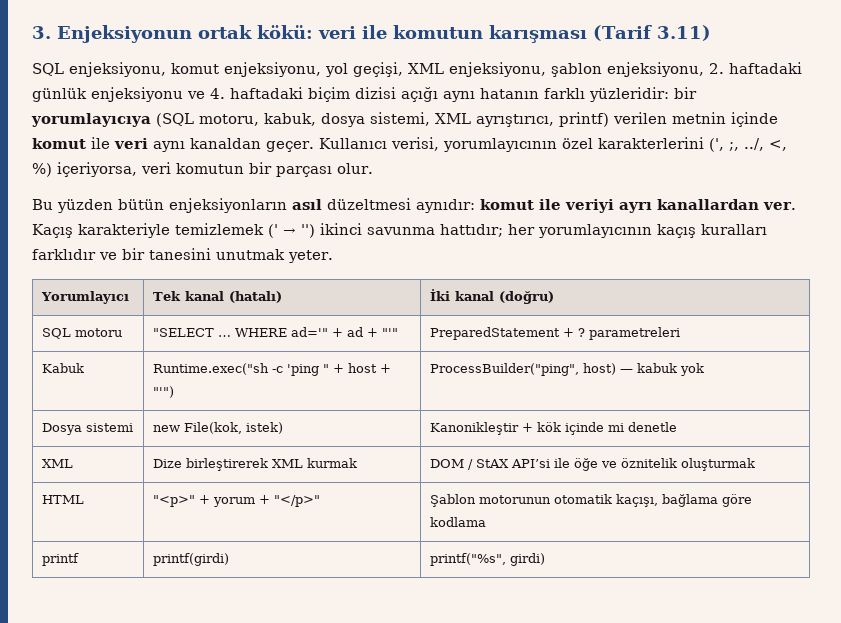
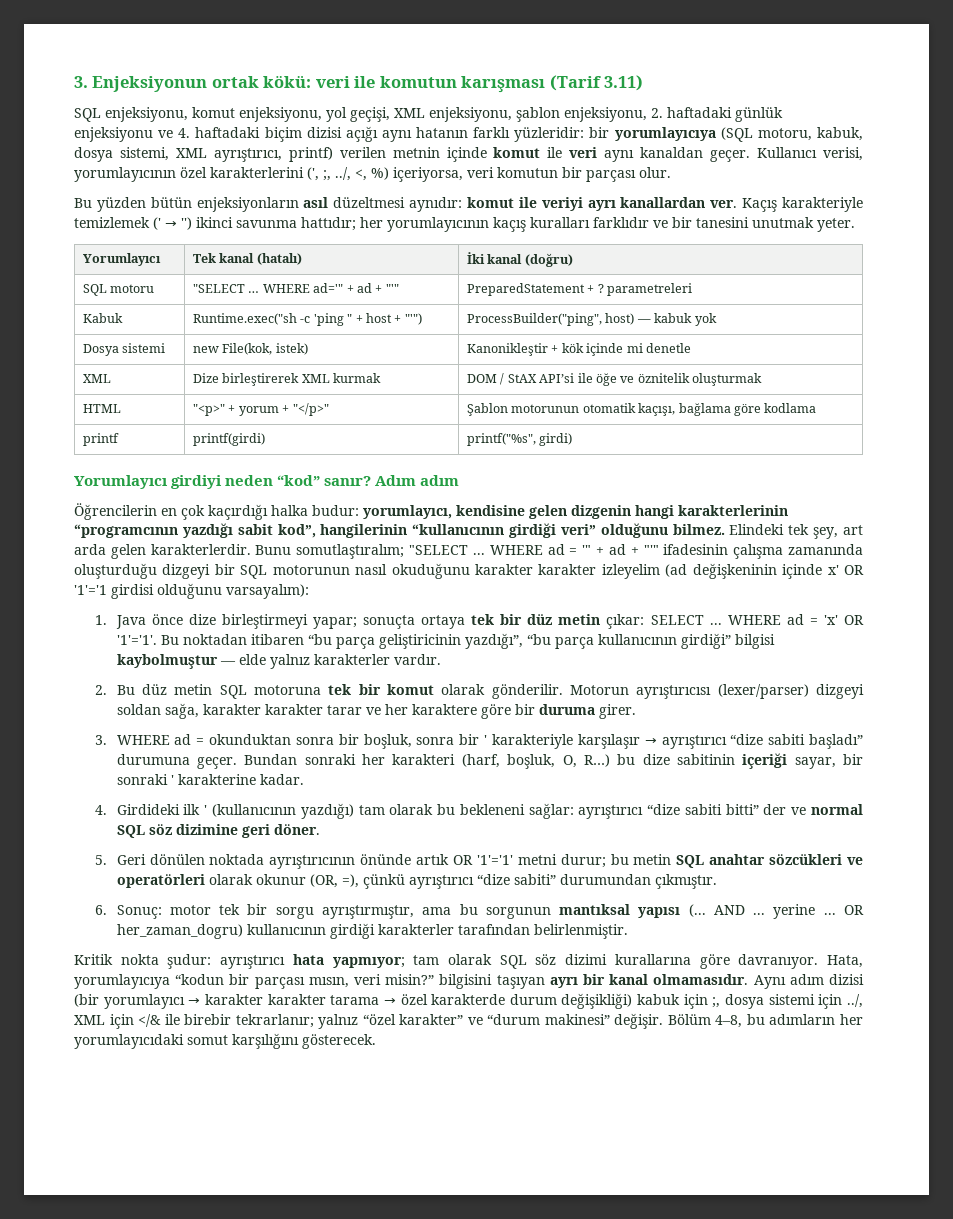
+ Yorumlayıcı girdiyi neden “kod” sanır? Adım adım
+ Öğrencilerin en çok kaçırdığı halka budur: yorumlayıcı, kendisine gelen dizgenin hangi karakterlerinin “programcının yazdığı sabit kod”, hangilerinin “kullanıcının girdiği veri” olduğunu bilmez. Elindeki tek şey, art arda gelen karakterlerdir. Bunu somutlaştıralım; "SELECT ... WHERE ad = '" + ad + "'" ifadesinin çalışma zamanında oluşturduğu dizgeyi bir SQL motorunun nasıl okuduğunu karakter karakter izleyelim (ad değişkeninin içinde x' OR '1'='1 girdisi olduğunu varsayalım):
+ 1. Java önce dize birleştirmeyi yapar; sonuçta ortaya tek bir düz metin çıkar: SELECT ... WHERE ad = 'x' OR '1'='1'. Bu noktadan itibaren “bu parça geliştiricinin yazdığı”, “bu parça kullanıcının girdiği” bilgisi kaybolmuştur — elde yalnız karakterler vardır.
+ 2. Bu düz metin SQL motoruna tek bir komut olarak gönderilir. Motorun ayrıştırıcısı (lexer/parser) dizgeyi soldan sağa, karakter karakter tarar ve her karaktere göre bir duruma girer.
+ 3. WHERE ad = okunduktan sonra bir boşluk, sonra bir ' karakteriyle karşılaşır → ayrıştırıcı “dize sabiti başladı” durumuna geçer. Bundan sonraki her karakteri (harf, boşluk, O, R…) bu dize sabitinin içeriği sayar, bir sonraki ' karakterine kadar.
+ 4. Girdideki ilk ' (kullanıcının yazdığı) tam olarak bu bekleneni sağlar: ayrıştırıcı “dize sabiti bitti” der ve normal SQL söz dizimine geri döner.
+ 5. Geri dönülen noktada ayrıştırıcının önünde artık OR '1'='1' metni durur; bu metin SQL anahtar sözcükleri ve operatörleri olarak okunur (OR, =), çünkü ayrıştırıcı “dize sabiti” durumundan çıkmıştır.
+ 6. Sonuç: motor tek bir sorgu ayrıştırmıştır, ama bu sorgunun mantıksal yapısı (... AND ... yerine ... OR her_zaman_dogru) kullanıcının girdiği karakterler tarafından belirlenmiştir.
+ Kritik nokta şudur: ayrıştırıcı hata yapmıyor; tam olarak SQL söz dizimi kurallarına göre davranıyor. Hata, yorumlayıcıya “kodun bir parçası mısın, veri misin?” bilgisini taşıyan ayrı bir kanal olmamasıdır. Aynı adım dizisi (bir yorumlayıcı → karakter karakter tarama → özel karakterde durum değişikliği) kabuk için ;, dosya sistemi için ../, XML için </& ile birebir tekrarlanır; yalnız “özel karakter” ve “durum makinesi” değişir. Bölüm 4–8, bu adımların her yorumlayıcıdaki somut karşılığını gösterecek.

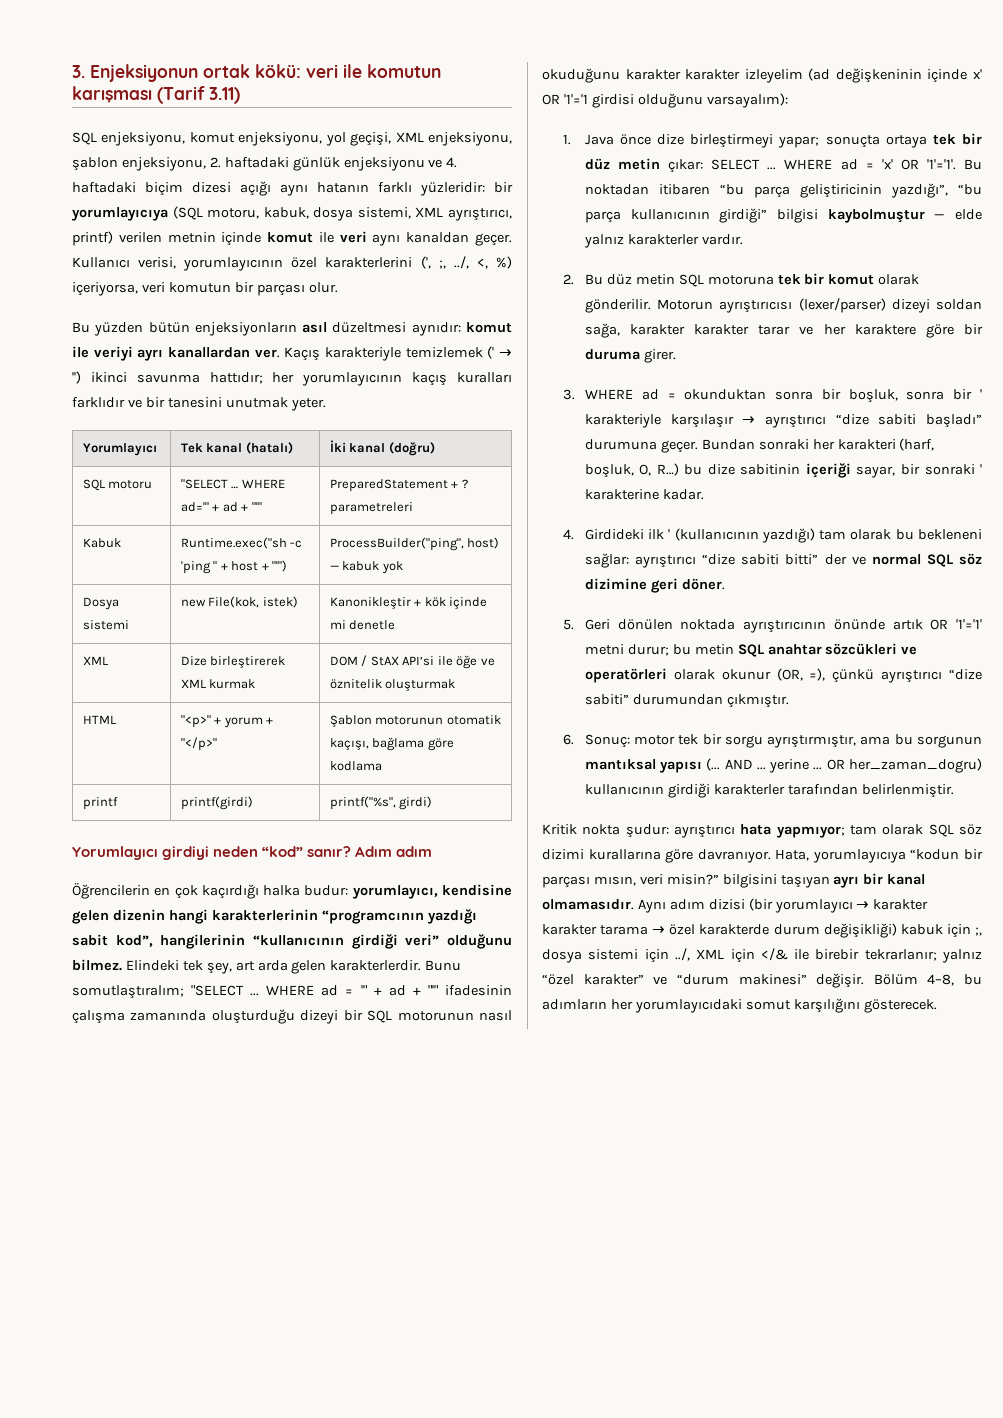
- SQL enjeksiyonu, komut enjeksiyonu, yol geçişi, XML enjeksiyonu, şablon enjeksiyonu, 2. haftadaki günlük enjeksiyonu ve 4. haftadaki biçim dizisi açığı aynı hatanın farklı yüzleridir: bir yorumlayıcıya (SQL motoru, kabuk, dosya sistemi, XML ayrıştırıcı, printf) verilen metnin içinde komut ile veri aynı kanaldan geçer.
+ SQL enjeksiyonu, komut enjeksiyonu, yol geçişi, XML enjeksiyonu, şablon enjeksiyonu, 2. haftadaki günlük enjeksiyonu ve 4. haftadaki biçim dizesi açığı aynı hatanın farklı yüzleridir: bir yorumlayıcıya (SQL motoru, kabuk, dosya sistemi, XML ayrıştırıcı, printf) verilen metnin içinde komut ile veri aynı kanaldan geçer.
- Öğrencilerin en çok kaçırdığı halka budur: yorumlayıcı, kendisine gelen dizgenin hangi karakterlerinin “programcının yazdığı sabit kod”, hangilerinin “kullanıcının girdiği veri” olduğunu bilmez.
+ Öğrencilerin en çok kaçırdığı halka budur: yorumlayıcı, kendisine gelen dizenin hangi karakterlerinin “programcının yazdığı sabit kod”, hangilerinin “kullanıcının girdiği veri” olduğunu bilmez.
- WHERE ad = '" + ad + "'" ifadesinin çalışma zamanında oluşturduğu dizgeyi bir SQL motorunun nasıl okuduğunu karakter karakter izleyelim (ad değişkeninin içinde x' OR '1'='1 girdisi olduğunu varsayalım):
+ WHERE ad = '" + ad + "'" ifadesinin çalışma zamanında oluşturduğu dizeyi bir SQL motorunun nasıl okuduğunu karakter karakter izleyelim (ad değişkeninin içinde x' OR '1'='1 girdisi olduğunu varsayalım):
- Motorun ayrıştırıcısı (lexer/parser) dizgeyi soldan sağa, karakter karakter tarar ve her karaktere göre bir duruma girer.
+ Motorun ayrıştırıcısı (lexer/parser) dizeyi soldan sağa, karakter karakter tarar ve her karaktere göre bir duruma girer.

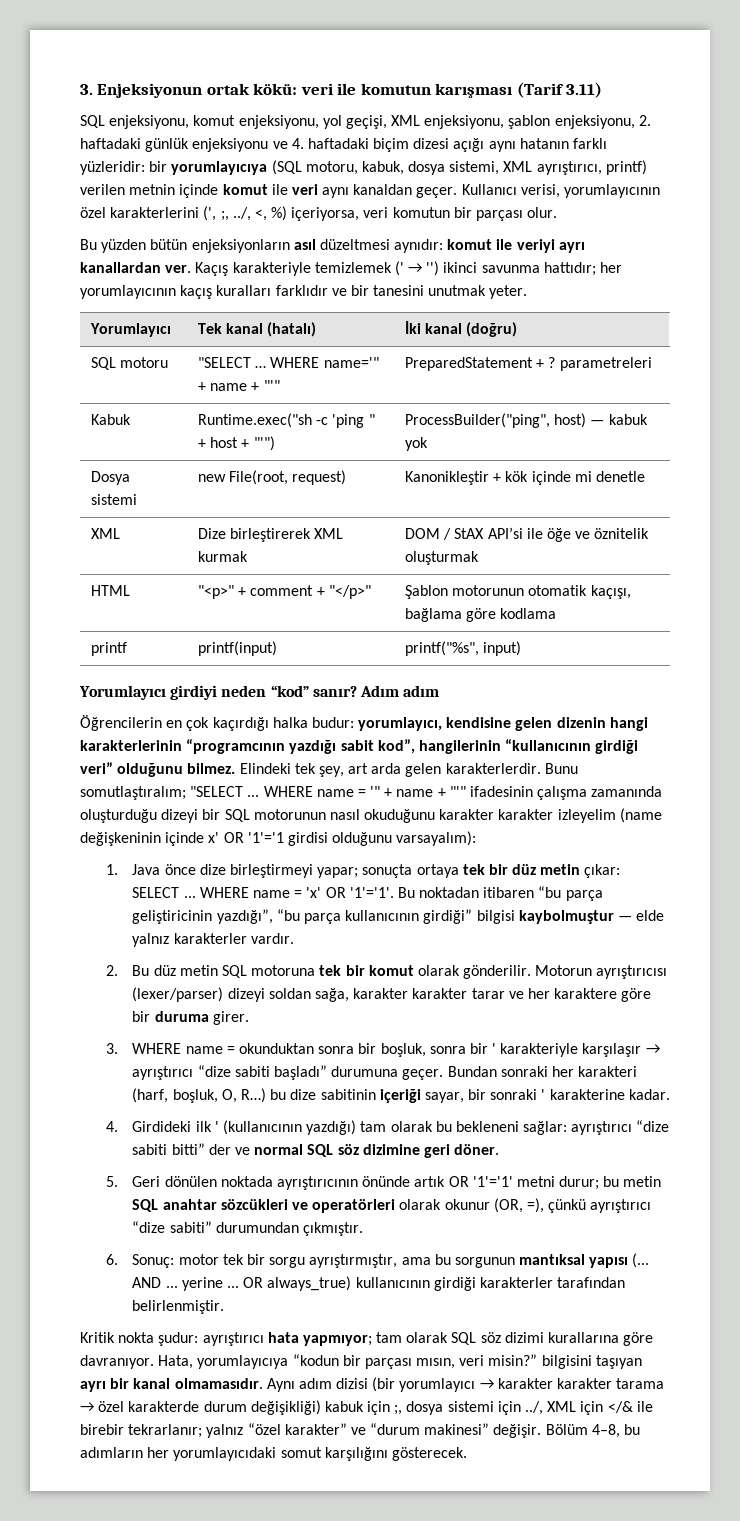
- SQL motoru | "SELECT … WHERE ad='" + ad + "'" | PreparedStatement + ? parametreleri
+ SQL motoru | "SELECT … WHERE name='" + name + "'" | PreparedStatement + ? parametreleri
- Dosya sistemi | new File(kok, istek) | Kanonikleştir + kök içinde mi denetle
+ Dosya sistemi | new File(root, request) | Kanonikleştir + kök içinde mi denetle
- HTML | "<p>" + yorum + "</p>" | Şablon motorunun otomatik kaçışı, bağlama göre kodlama
+ HTML | "<p>" + comment + "</p>" | Şablon motorunun otomatik kaçışı, bağlama göre kodlama
- printf | printf(girdi) | printf("%s", girdi)
+ printf | printf(input) | printf("%s", input)
- WHERE ad = '" + ad + "'" ifadesinin çalışma zamanında oluşturduğu dizeyi bir SQL motorunun nasıl okuduğunu karakter karakter izleyelim (ad değişkeninin içinde x' OR '1'='1 girdisi olduğunu varsayalım):
+ WHERE name = '" + name + "'" ifadesinin çalışma zamanında oluşturduğu dizeyi bir SQL motorunun nasıl okuduğunu karakter karakter izleyelim (name değişkeninin içinde x' OR '1'='1 girdisi olduğunu varsayalım):
- WHERE ad = 'x' OR '1'='1'.
+ WHERE name = 'x' OR '1'='1'.
- 3. WHERE ad = okunduktan sonra bir boşluk, sonra bir ' karakteriyle karşılaşır → ayrıştırıcı “dize sabiti başladı” durumuna geçer.
+ 3. WHERE name = okunduktan sonra bir boşluk, sonra bir ' karakteriyle karşılaşır → ayrıştırıcı “dize sabiti başladı” durumuna geçer.
- OR her_zaman_dogru) kullanıcının girdiği karakterler tarafından belirlenmiştir.
+ OR always_true) kullanıcının girdiği karakterler tarafından belirlenmiştir.

